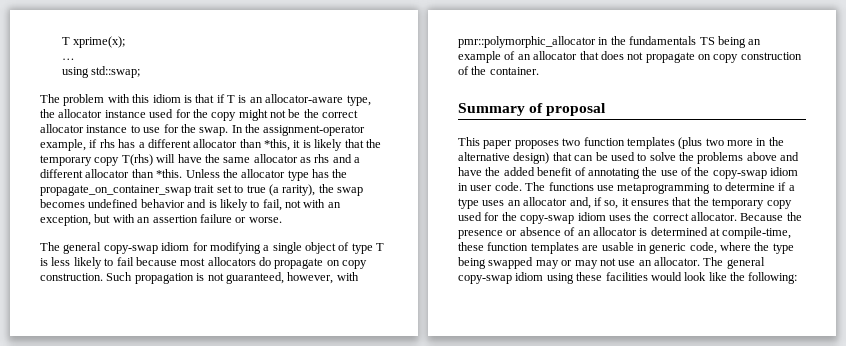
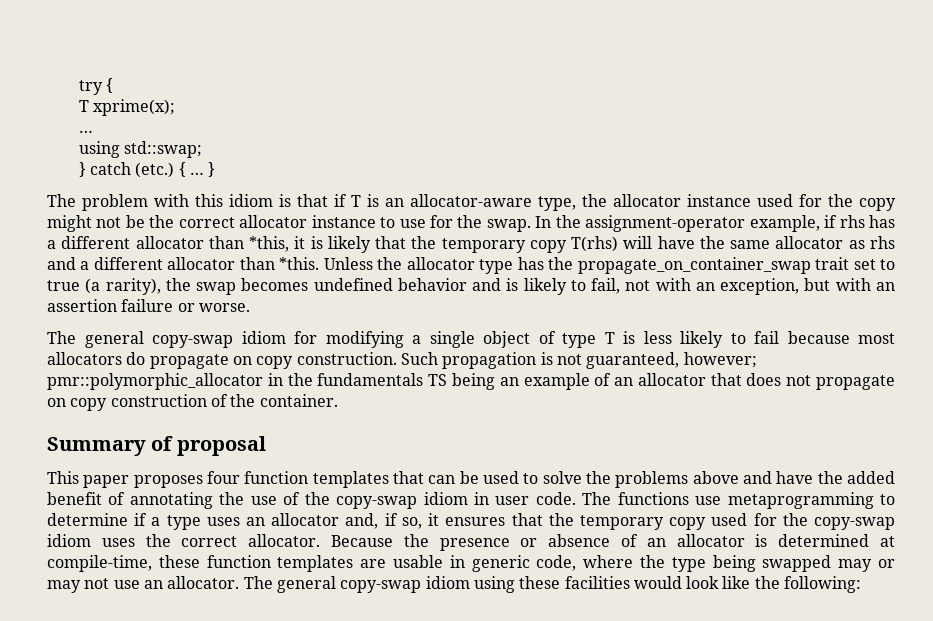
+ try {
+ } catch (etc.) { … }
- Such propagation is not guaranteed, however, with pmr::polymorphic_allocator in the fundamentals TS being an example of an allocator that does not propagate on copy construction of the container.
+ Such propagation is not guaranteed, however; pmr::polymorphic_allocator in the fundamentals TS being an example of an allocator that does not propagate on copy construction of the container.
- This paper proposes two function templates (plus two more in the alternative design) that can be used to solve the problems above and have the added benefit of annotating the use of the copy-swap idiom in user code.
+ This paper proposes four function templates that can be used to solve the problems above and have the added benefit of annotating the use of the copy-swap idiom in user code.

